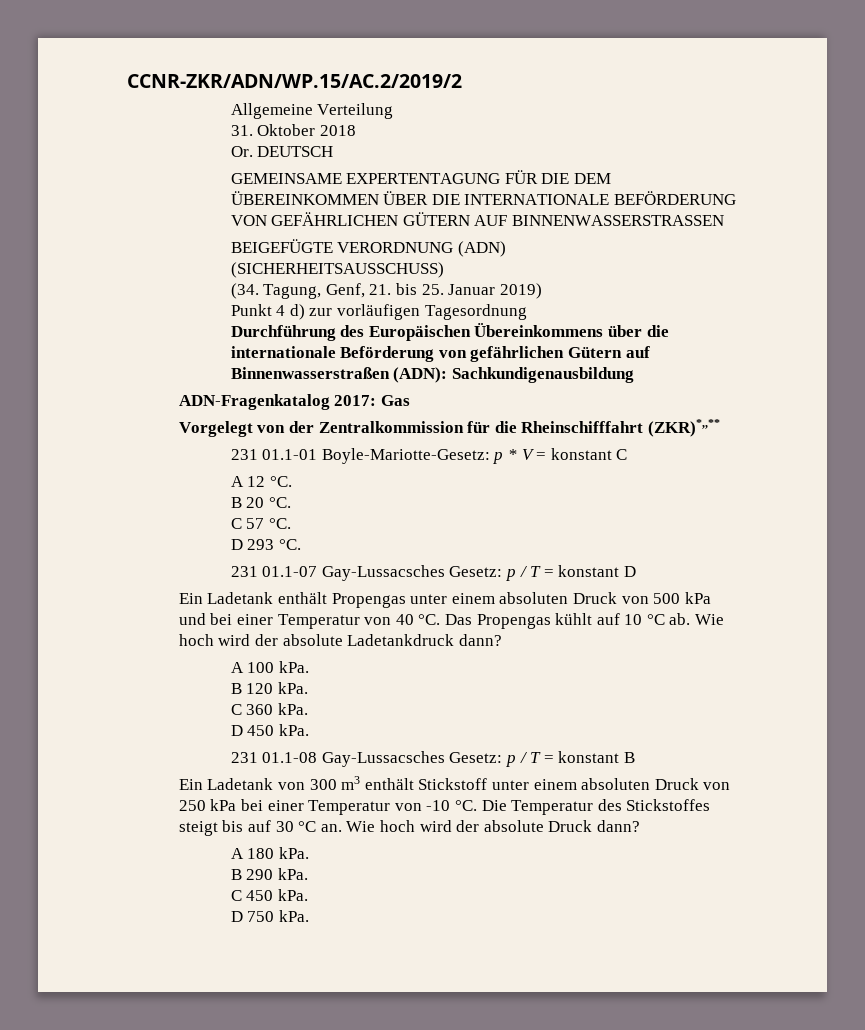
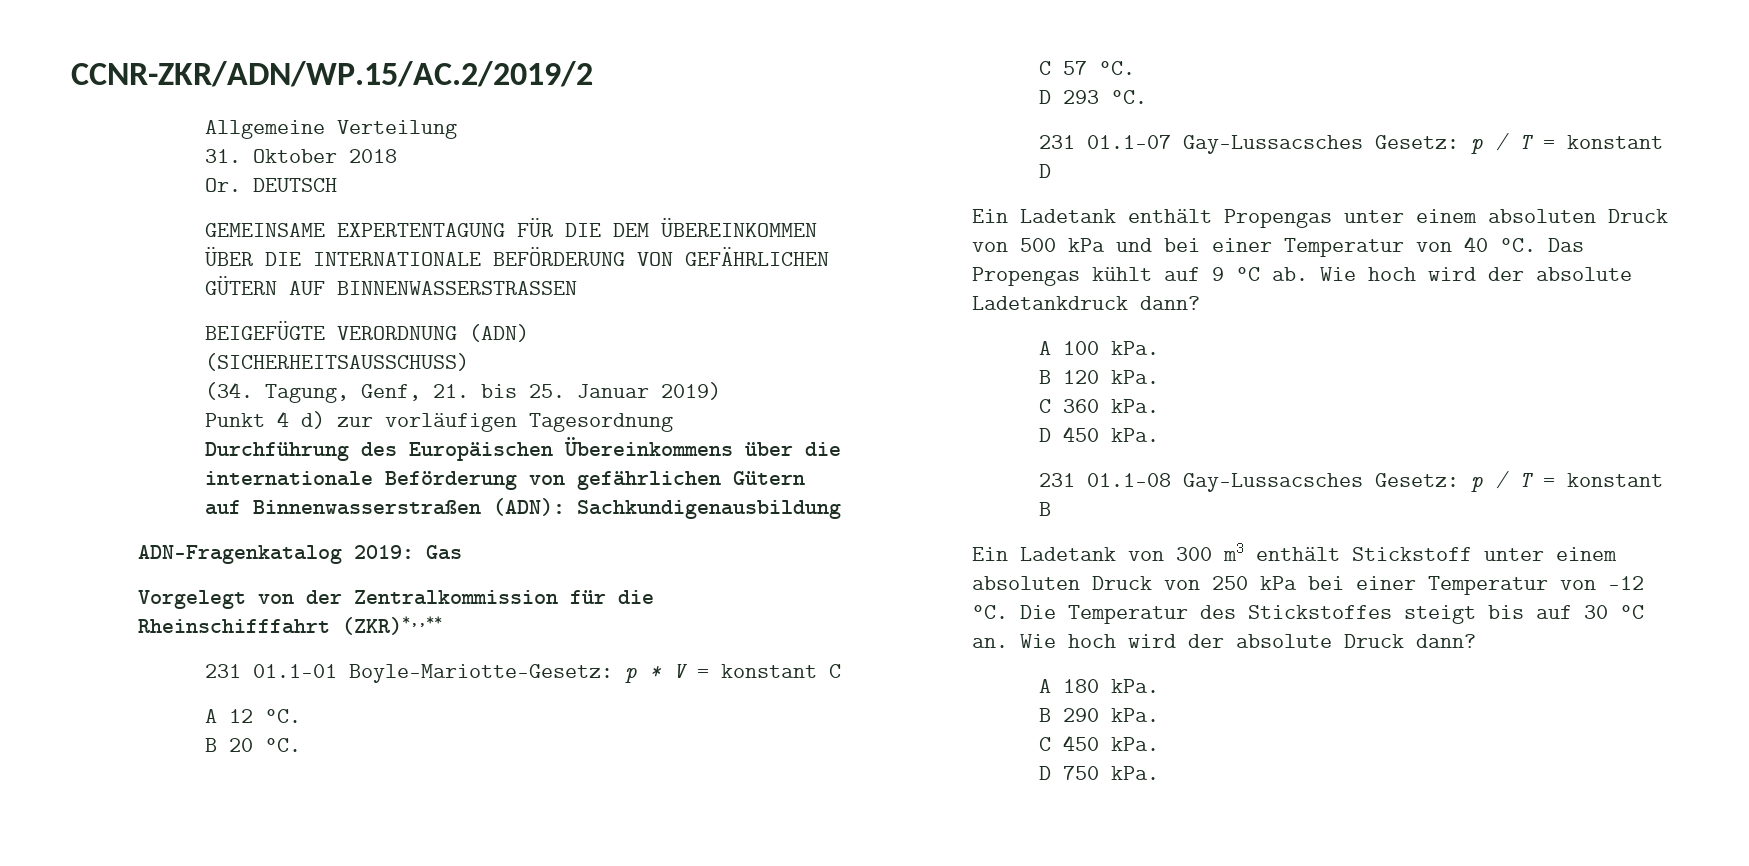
- ADN-Fragenkatalog 2017: Gas
+ ADN-Fragenkatalog 2019: Gas
- Das Propengas kühlt auf 10 °C ab.
+ Das Propengas kühlt auf 9 °C ab.
- Ein Ladetank von 300 m3 enthält Stickstoff unter einem absoluten Druck von 250 kPa bei einer Temperatur von -10 °C.
+ Ein Ladetank von 300 m3 enthält Stickstoff unter einem absoluten Druck von 250 kPa bei einer Temperatur von -12 °C.

